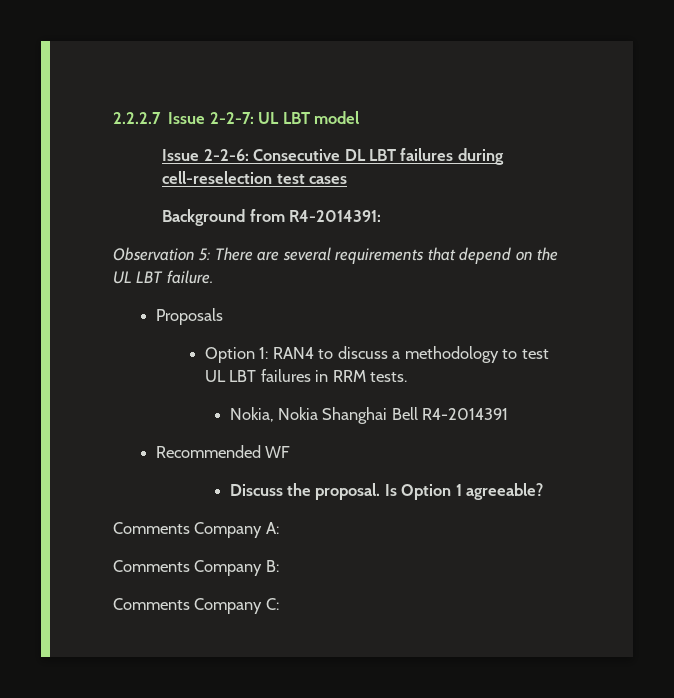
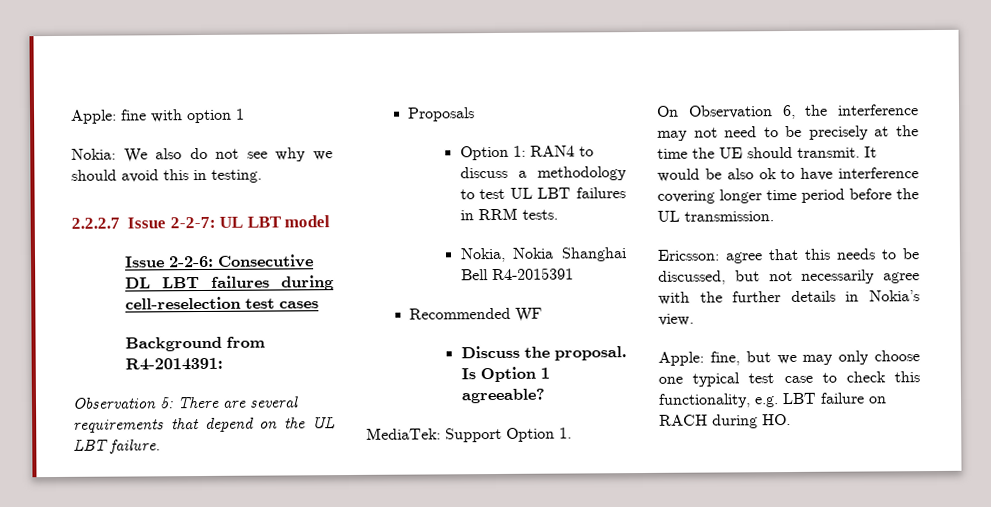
+ Apple: fine with option 1
+ Nokia: We also do not see why we should avoid this in testing.
- Nokia, Nokia Shanghai Bell R4-2014391
+ Nokia, Nokia Shanghai Bell R4-2015391
- Comments Company A:
- Comments Company B:
- Comments Company C:
+ MediaTek: Support Option 1.
+ On Observation 6, the interference may not need to be precisely at the time the UE should transmit. It would be also ok to have interference covering longer time period before the UL transmission.
+ Ericsson: agree that this needs to be discussed, but not necessarily agree with the further details in Nokia’s view.
+ Apple: fine, but we may only choose one typical test case to check this functionality, e.g. LBT failure on RACH during HO.

